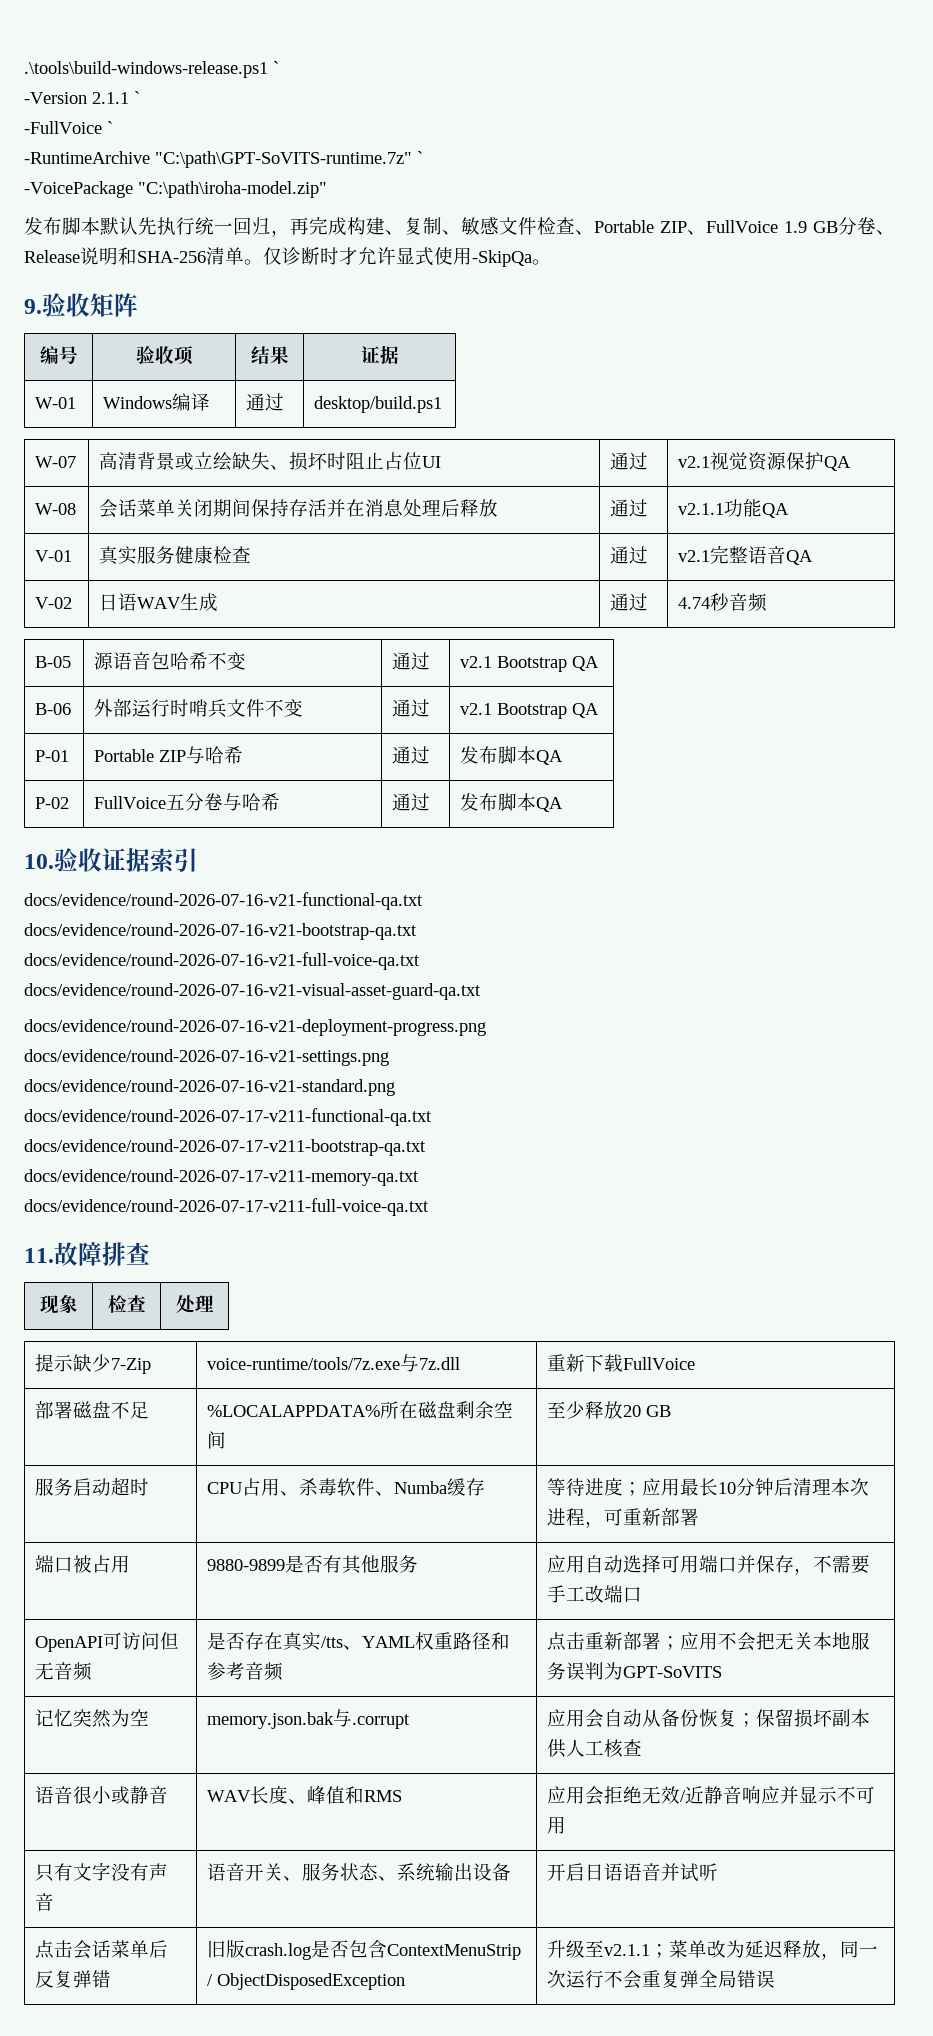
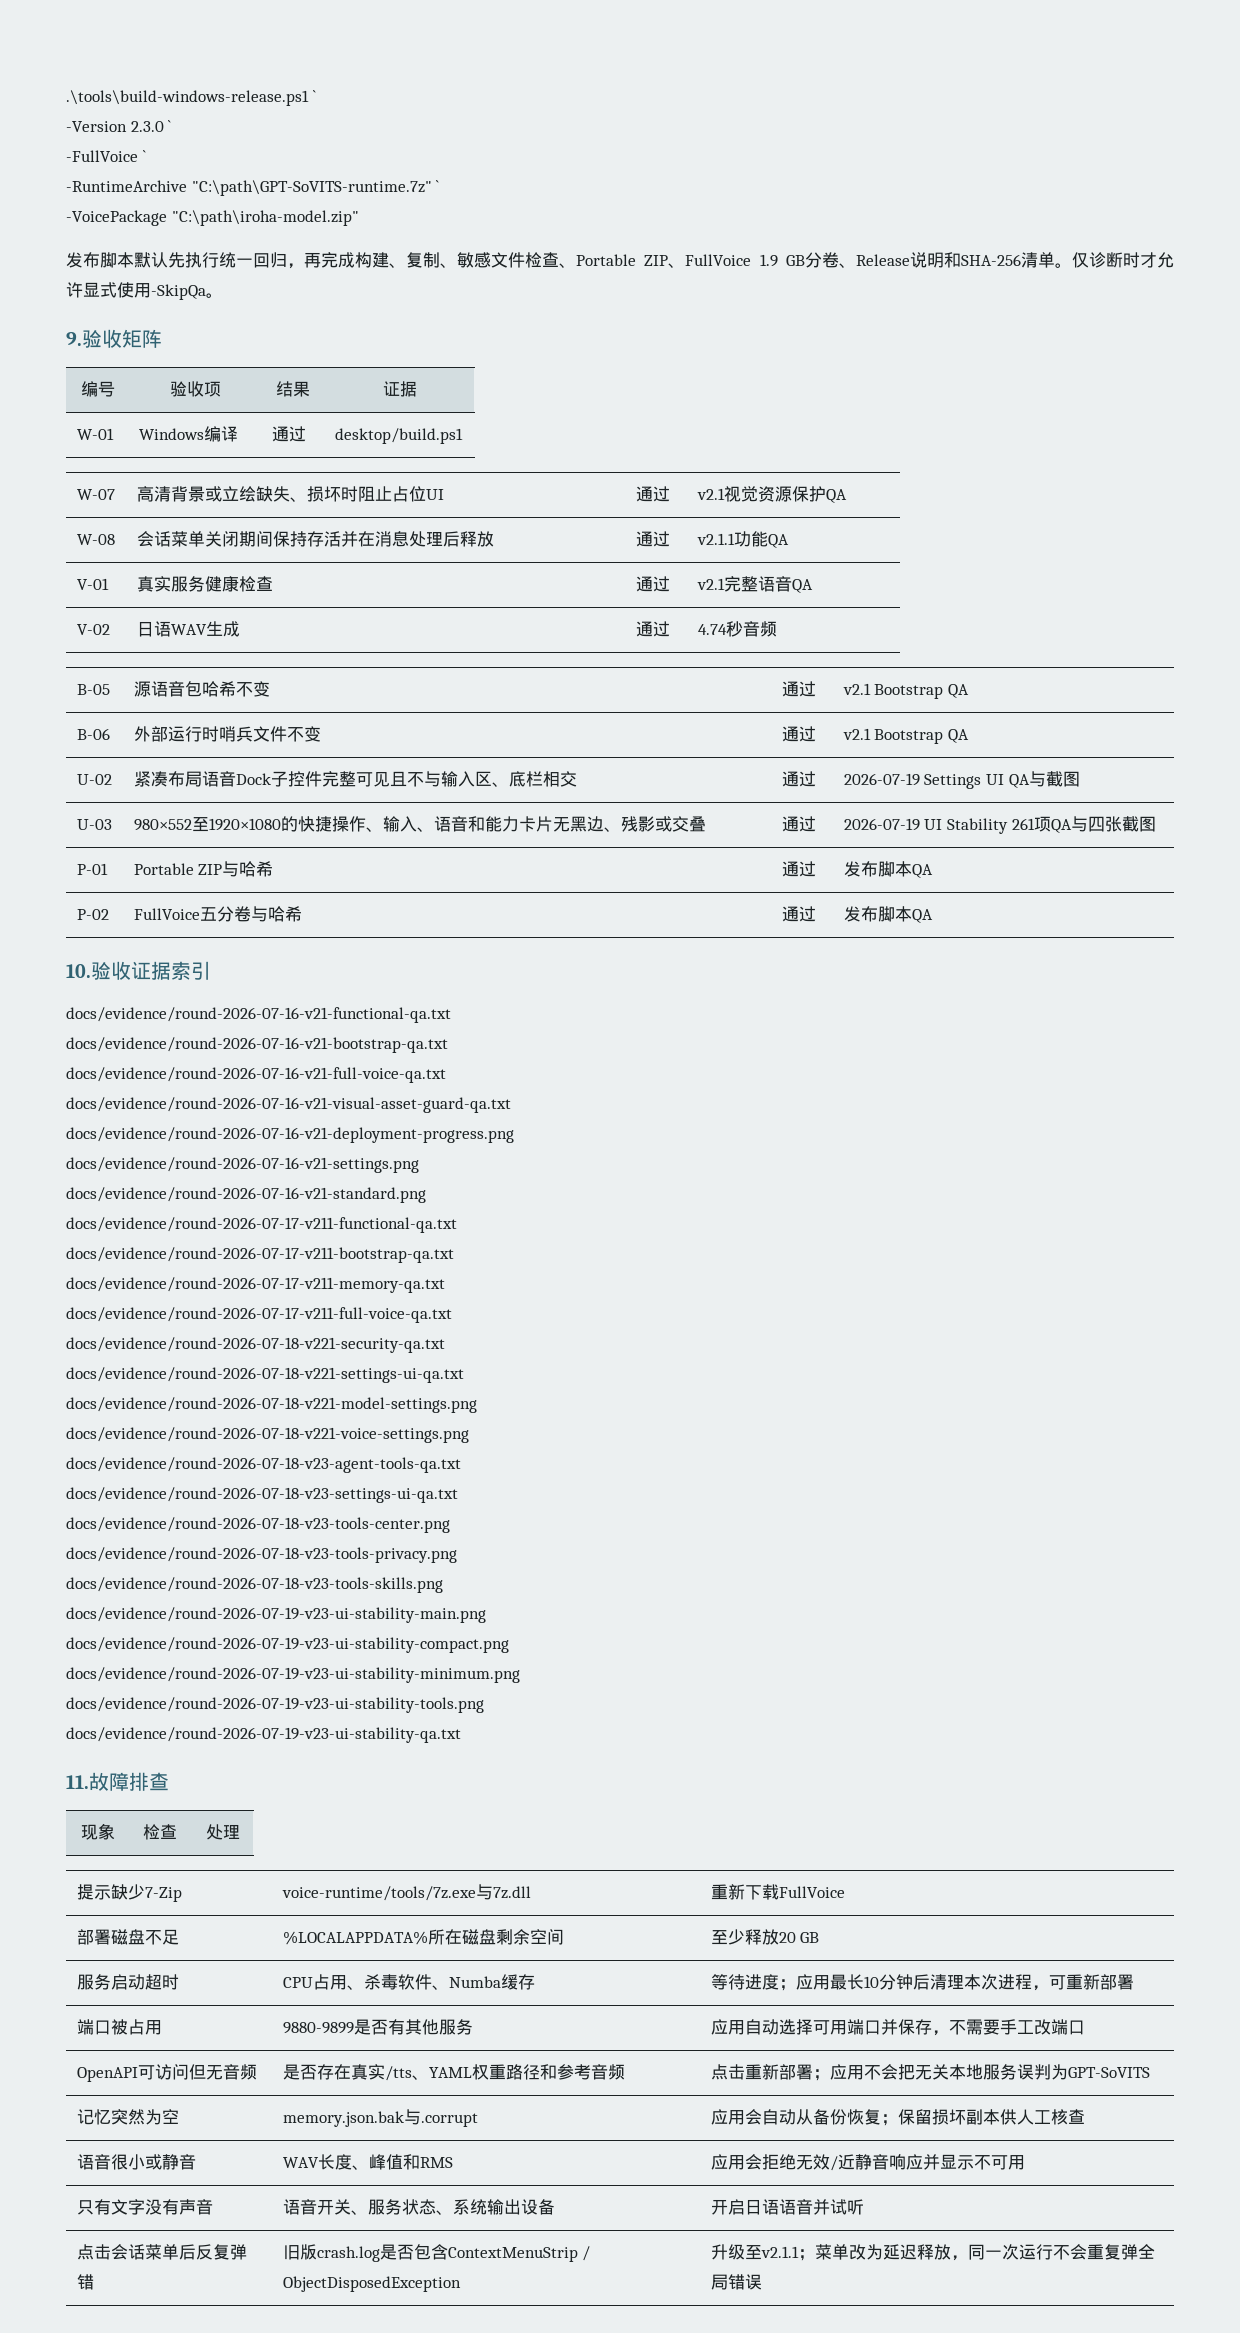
- -Version 2.1.1 `
+ -Version 2.3.0 `
+ U-02 | 紧凑布局语音Dock子控件完整可见且不与输入区、底栏相交 | 通过 | 2026-07-19 Settings UI QA与截图
+ U-03 | 980×552至1920×1080的快捷操作、输入、语音和能力卡片无黑边、残影或交叠 | 通过 | 2026-07-19 UI Stability 261项QA与四张截图
+ docs/evidence/round-2026-07-18-v221-security-qa.txt
+ docs/evidence/round-2026-07-18-v221-settings-ui-qa.txt
+ docs/evidence/round-2026-07-18-v221-model-settings.png
+ docs/evidence/round-2026-07-18-v221-voice-settings.png
+ docs/evidence/round-2026-07-18-v23-agent-tools-qa.txt
+ docs/evidence/round-2026-07-18-v23-settings-ui-qa.txt
+ docs/evidence/round-2026-07-18-v23-tools-center.png
+ docs/evidence/round-2026-07-18-v23-tools-privacy.png
+ docs/evidence/round-2026-07-18-v23-tools-skills.png
+ docs/evidence/round-2026-07-19-v23-ui-stability-main.png
+ docs/evidence/round-2026-07-19-v23-ui-stability-compact.png
+ docs/evidence/round-2026-07-19-v23-ui-stability-minimum.png
+ docs/evidence/round-2026-07-19-v23-ui-stability-tools.png
+ docs/evidence/round-2026-07-19-v23-ui-stability-qa.txt

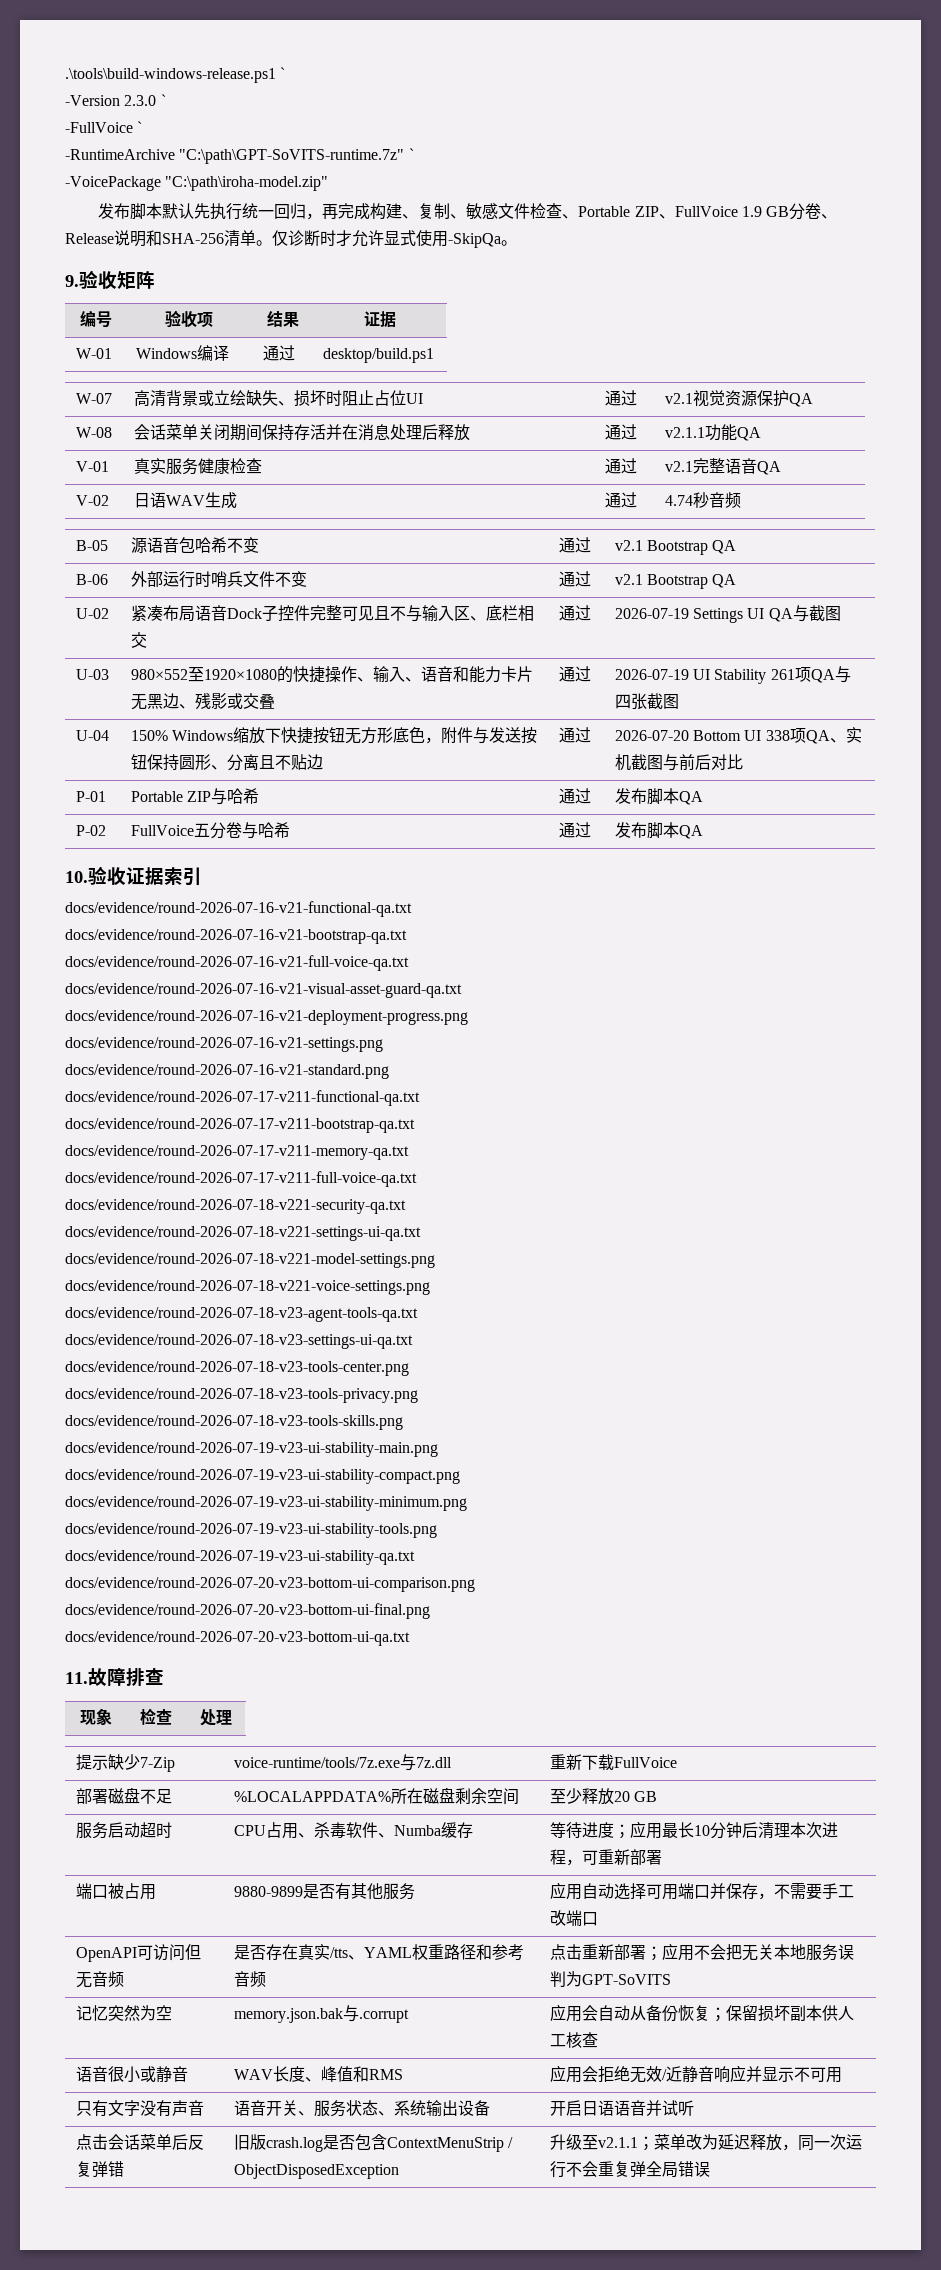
+ U-04 | 150% Windows缩放下快捷按钮无方形底色，附件与发送按钮保持圆形、分离且不贴边 | 通过 | 2026-07-20 Bottom UI 338项QA、实机截图与前后对比
+ docs/evidence/round-2026-07-20-v23-bottom-ui-comparison.png
+ docs/evidence/round-2026-07-20-v23-bottom-ui-final.png
+ docs/evidence/round-2026-07-20-v23-bottom-ui-qa.txt

